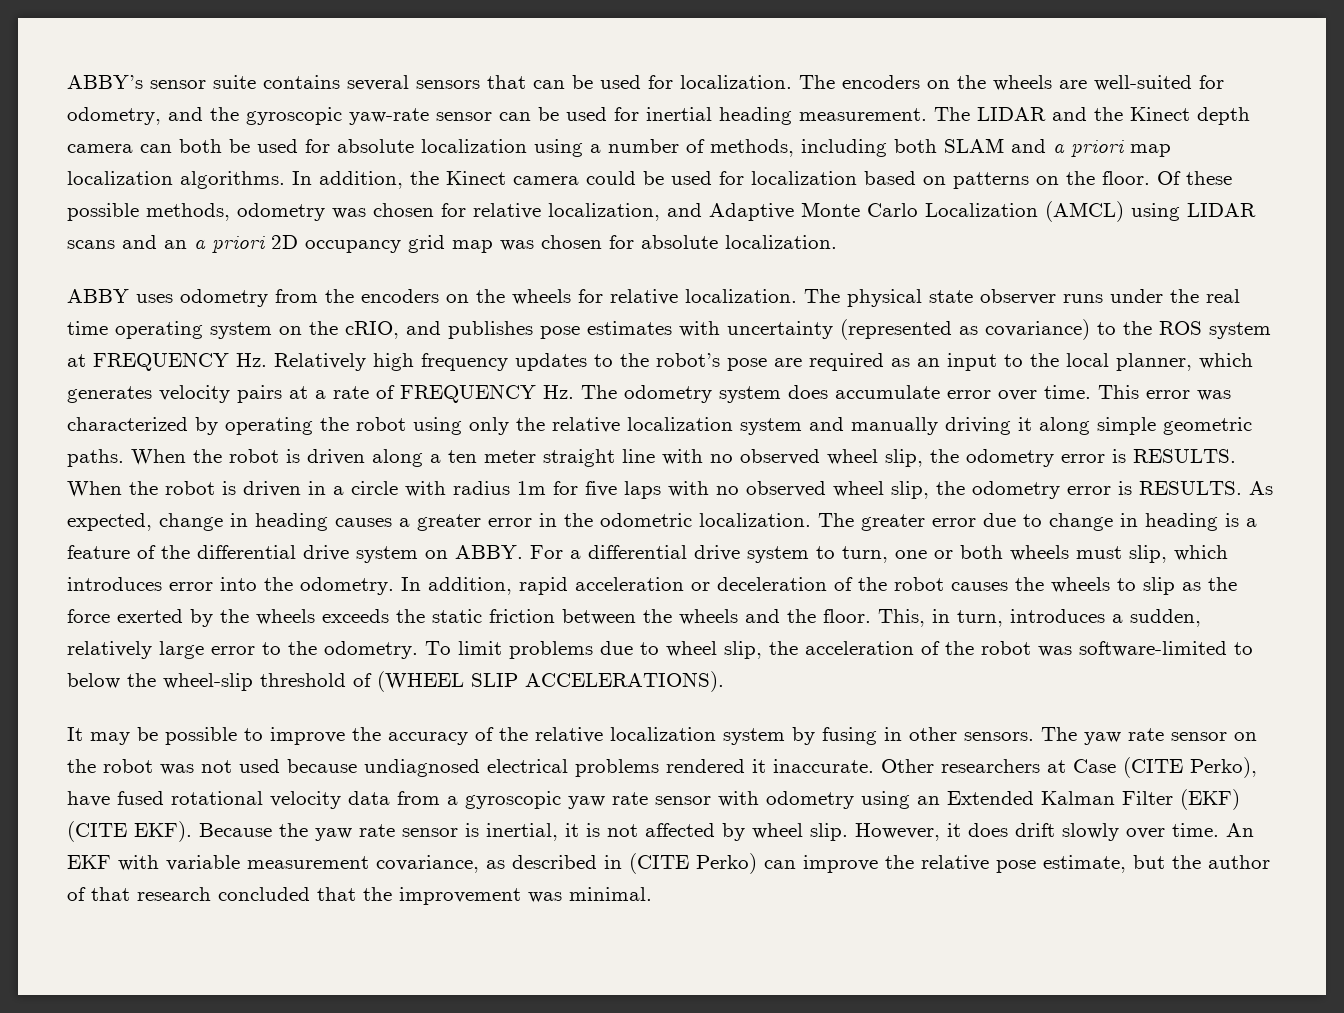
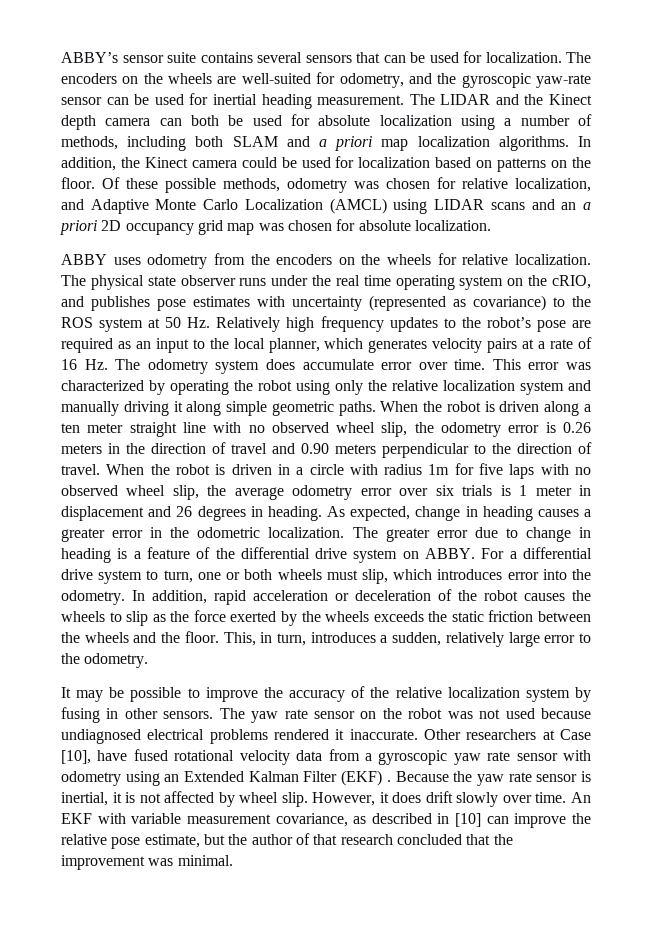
- The physical state observer runs under the real time operating system on the cRIO, and publishes pose estimates with uncertainty (represented as covariance) to the ROS system at FREQUENCY Hz. Relatively high frequency updates to the robot’s pose are required as an input to the local planner, which generates velocity pairs at a rate of FREQUENCY Hz. The odometry system does accumulate error over time.
+ The physical state observer runs under the real time operating system on the cRIO, and publishes pose estimates with uncertainty (represented as covariance) to the ROS system at 50 Hz. Relatively high frequency updates to the robot’s pose are required as an input to the local planner, which generates velocity pairs at a rate of 16 Hz. The odometry system does accumulate error over time.
- When the robot is driven along a ten meter straight line with no observed wheel slip, the odometry error is RESULTS.
+ When the robot is driven along a ten meter straight line with no observed wheel slip, the odometry error is 0.26 meters in the direction of travel and 0.90 meters perpendicular to the direction of travel.
- When the robot is driven in a circle with radius 1m for five laps with no observed wheel slip, the odometry error is RESULTS.
+ When the robot is driven in a circle with radius 1m for five laps with no observed wheel slip, the average odometry error over six trials is 1 meter in displacement and 26 degrees in heading.
- To limit problems due to wheel slip, the acceleration of the robot was software-limited to below the wheel-slip threshold of (WHEEL SLIP ACCELERATIONS).
- Other researchers at Case (CITE Perko), have fused rotational velocity data from a gyroscopic yaw rate sensor with odometry using an Extended Kalman Filter (EKF) (CITE EKF).
+ Other researchers at Case [10], have fused rotational velocity data from a gyroscopic yaw rate sensor with odometry using an Extended Kalman Filter (EKF) .
- An EKF with variable measurement covariance, as described in (CITE Perko) can improve the relative pose estimate, but the author of that research concluded that the improvement was minimal.
+ An EKF with variable measurement covariance, as described in [10] can improve the relative pose estimate, but the author of that research concluded that the improvement was minimal.

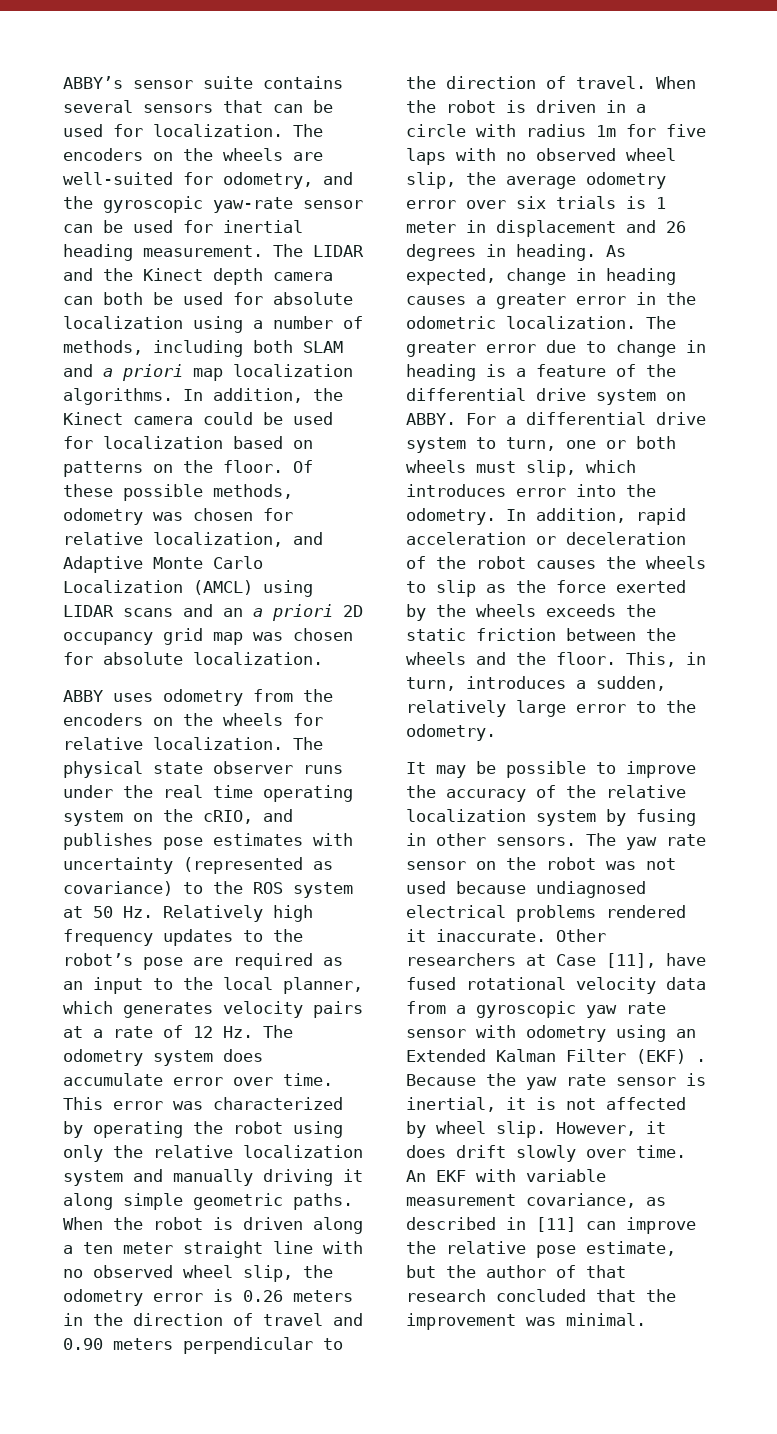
- The physical state observer runs under the real time operating system on the cRIO, and publishes pose estimates with uncertainty (represented as covariance) to the ROS system at 50 Hz. Relatively high frequency updates to the robot’s pose are required as an input to the local planner, which generates velocity pairs at a rate of 16 Hz. The odometry system does accumulate error over time.
+ The physical state observer runs under the real time operating system on the cRIO, and publishes pose estimates with uncertainty (represented as covariance) to the ROS system at 50 Hz. Relatively high frequency updates to the robot’s pose are required as an input to the local planner, which generates velocity pairs at a rate of 12 Hz. The odometry system does accumulate error over time.
- Other researchers at Case [10], have fused rotational velocity data from a gyroscopic yaw rate sensor with odometry using an Extended Kalman Filter (EKF) .
+ Other researchers at Case [11], have fused rotational velocity data from a gyroscopic yaw rate sensor with odometry using an Extended Kalman Filter (EKF) .
- An EKF with variable measurement covariance, as described in [10] can improve the relative pose estimate, but the author of that research concluded that the improvement was minimal.
+ An EKF with variable measurement covariance, as described in [11] can improve the relative pose estimate, but the author of that research concluded that the improvement was minimal.

